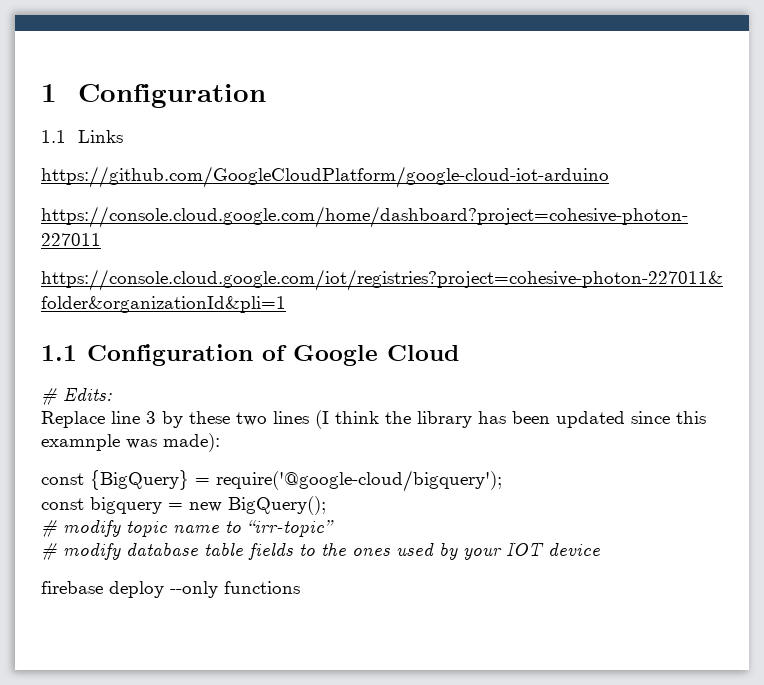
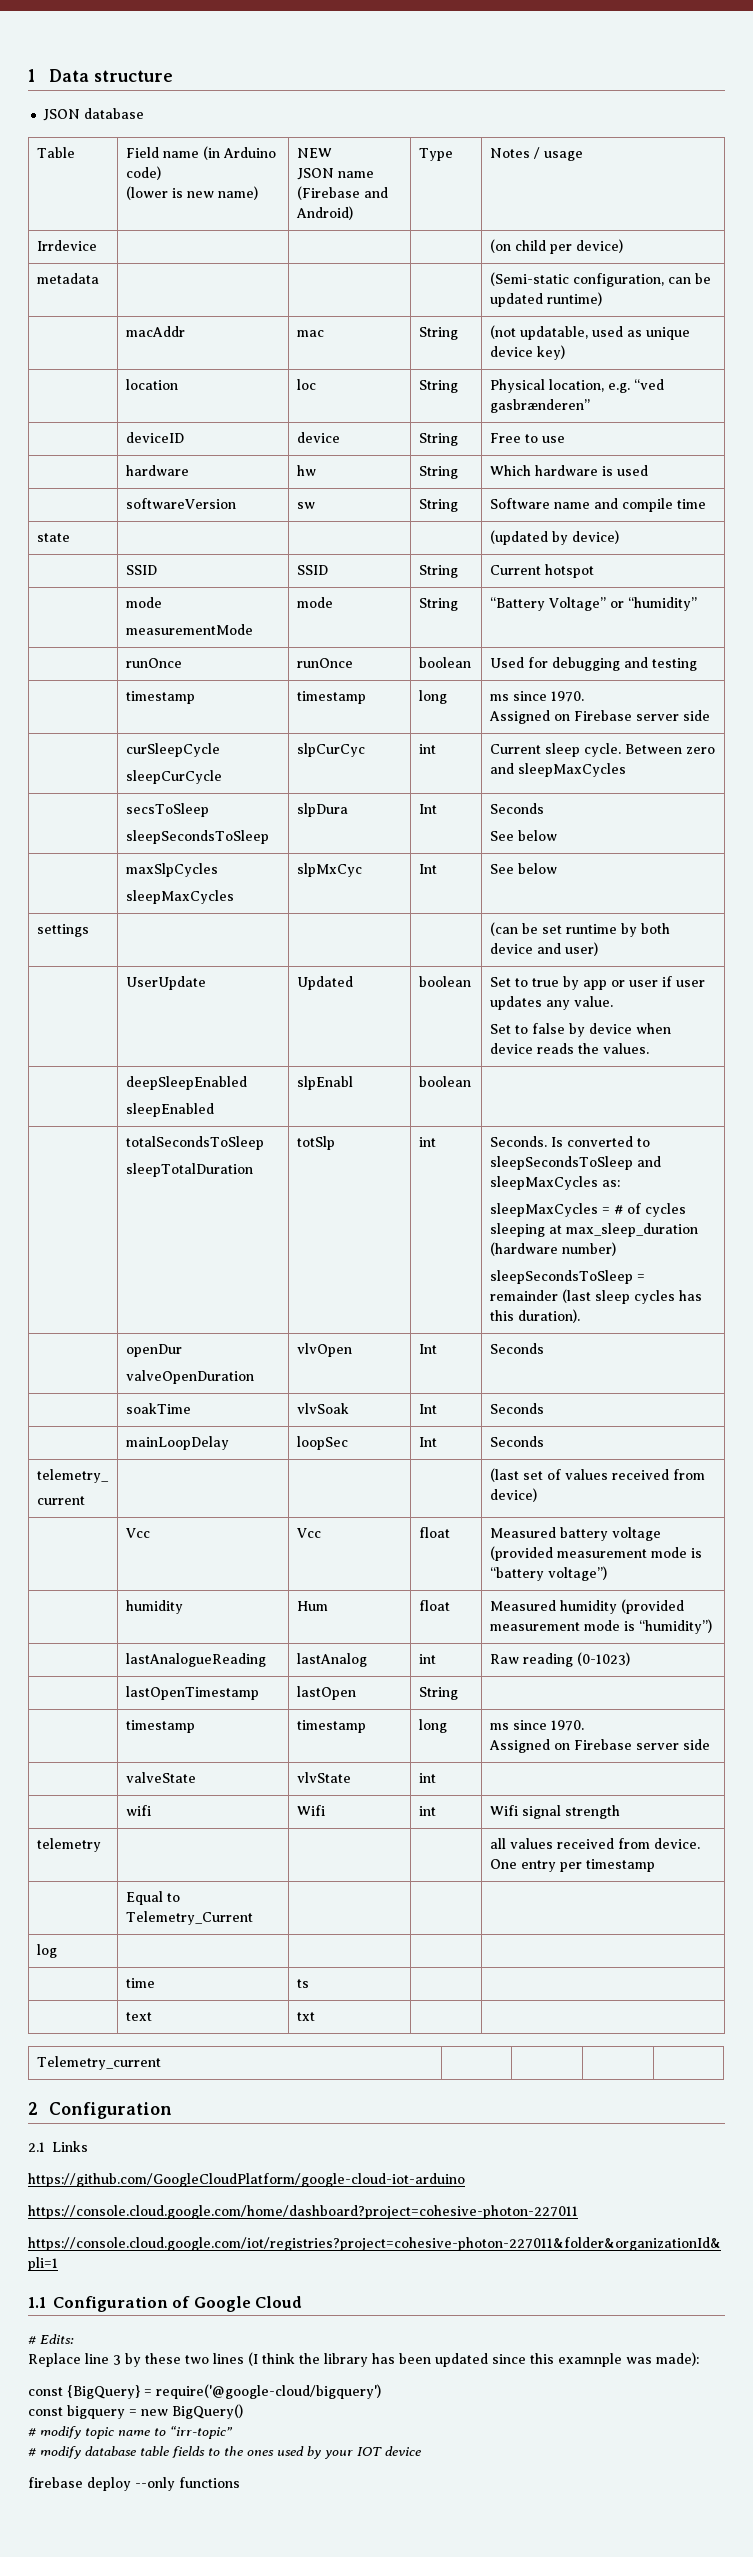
- 1 Configuration
+ 1 Data structure
+ JSON database
+ Table | Field name (in Arduino code)
+ (lower is new name) | NEW
+ JSON name (Firebase and Android) | Type | Notes / usage
+ Irrdevice | | | | (on child per device)
+ metadata | | | | (Semi-static configuration, can be updated runtime)
+ | macAddr | mac | String | (not updatable, used as unique device key)
+ | location | loc | String | Physical location, e.g. “ved gasbrænderen”
+ | deviceID | device | String | Free to use
+ | hardware | hw | String | Which hardware is used
+ | softwareVersion | sw | String | Software name and compile time
+ state | | | | (updated by device)
+ | SSID | SSID | String | Current hotspot
+ | mode
+ measurementMode | mode | String | “Battery Voltage” or “humidity”
+ | runOnce | runOnce | boolean | Used for debugging and testing
+ | timestamp | timestamp | long | ms since 1970.
+ Assigned on Firebase server side
+ | curSleepCycle
+ sleepCurCycle | slpCurCyc | int | Current sleep cycle. Between zero and sleepMaxCycles
+ | secsToSleep
+ sleepSecondsToSleep | slpDura | Int | Seconds
+ See below
+ | maxSlpCycles
+ sleepMaxCycles | slpMxCyc | Int | See below
+ settings | | | | (can be set runtime by both device and user)
+ | UserUpdate | Updated | boolean | Set to true by app or user if user updates any value.
+ Set to false by device when device reads the values.
+ | deepSleepEnabled
+ sleepEnabled | slpEnabl | boolean |
+ | totalSecondsToSleep
+ sleepTotalDuration | totSlp | int | Seconds. Is converted to sleepSecondsToSleep and sleepMaxCycles as:
+ sleepMaxCycles = # of cycles sleeping at max_sleep_duration (hardware number)
+ sleepSecondsToSleep = remainder (last sleep cycles has this duration).
+ | openDur
+ valveOpenDuration | vlvOpen | Int | Seconds
+ | soakTime | vlvSoak | Int | Seconds
+ | mainLoopDelay | loopSec | Int | Seconds
+ telemetry_
+ current | | | | (last set of values received from device)
+ | Vcc | Vcc | float | Measured battery voltage (provided measurement mode is “battery voltage”)
+ | humidity | Hum | float | Measured humidity (provided measurement mode is “humidity”)
+ | lastAnalogueReading | lastAnalog | int | Raw reading (0-1023)
+ | lastOpenTimestamp | lastOpen | String |
+ | timestamp | timestamp | long | ms since 1970.
+ Assigned on Firebase server side
+ | valveState | vlvState | int |
+ | wifi | Wifi | int | Wifi signal strength
+ telemetry | | | | all values received from device. One entry per timestamp
+ | Equal to Telemetry_Current | | |
+ log | | | |
+ | time | ts | |
+ | text | txt | |
+ Telemetry_current | | | |
+ 2 Configuration
- 1.1 Links
+ 2.1 Links
- const {BigQuery} = require('@google-cloud/bigquery');
+ const {BigQuery} = require('@google-cloud/bigquery')
- const bigquery = new BigQuery();
+ const bigquery = new BigQuery()

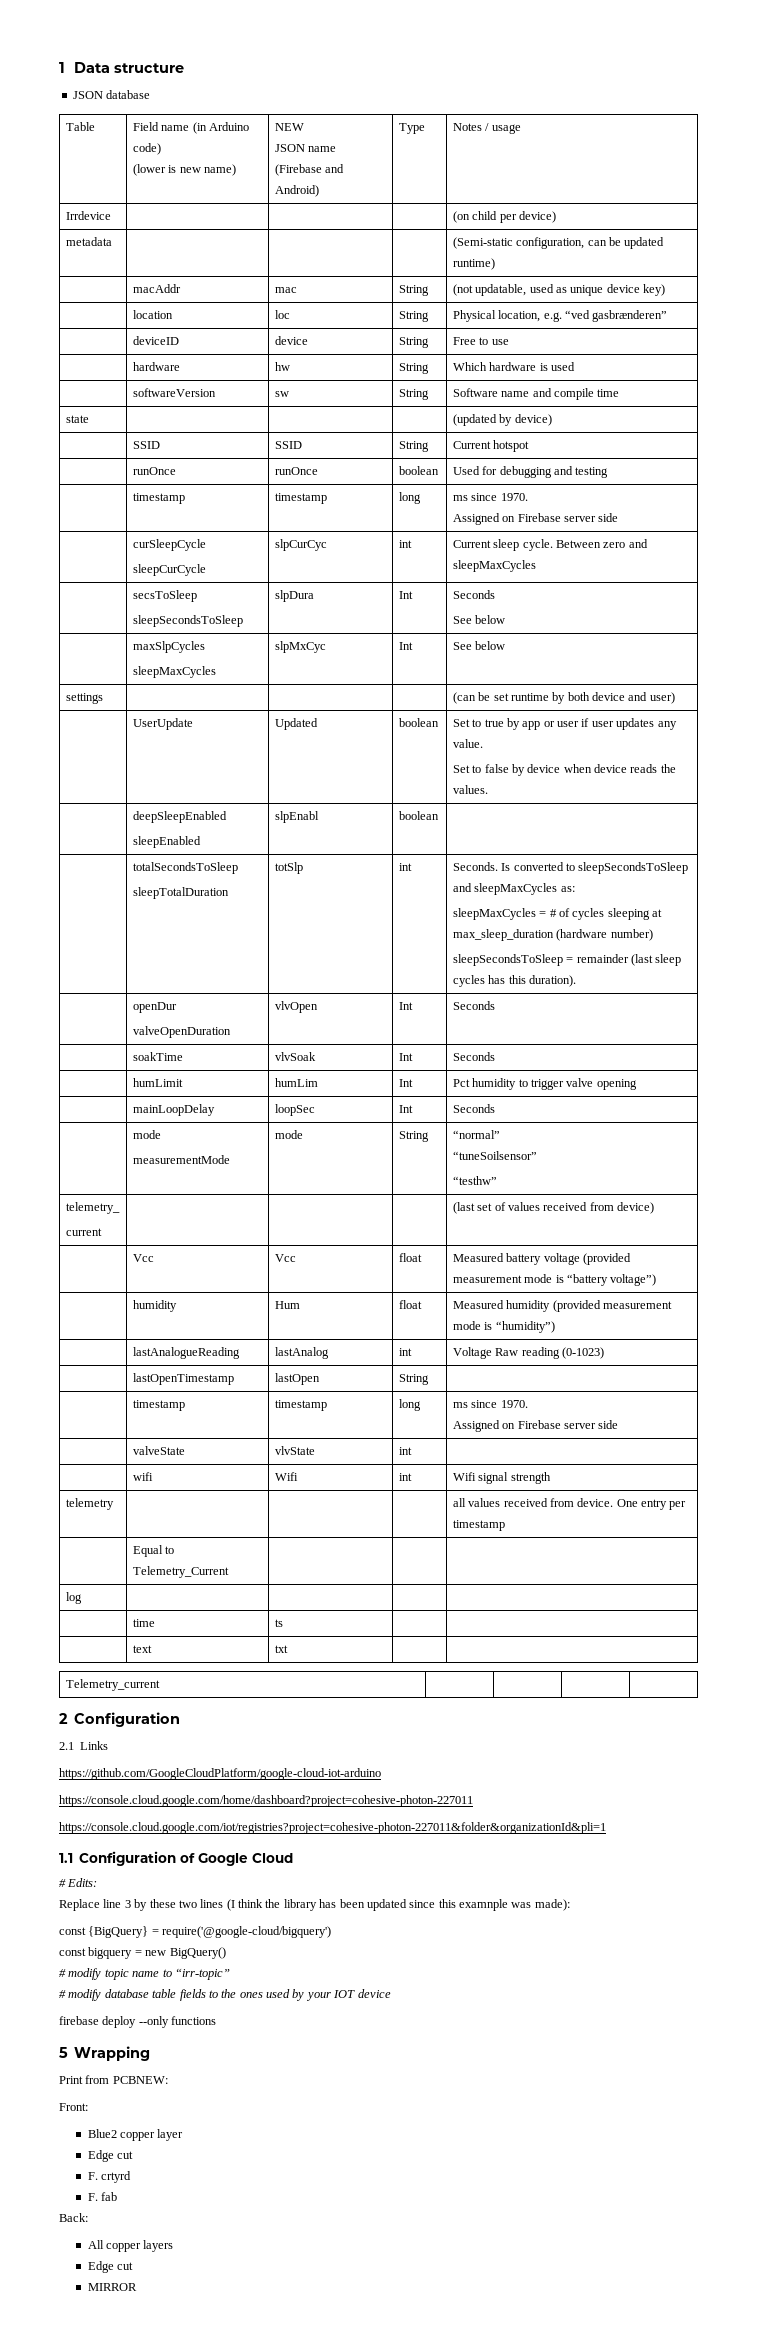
  | SSID | SSID | String | Current hotspot
- | mode
- measurementMode | mode | String | “Battery Voltage” or “humidity”
+ | humLimit | humLim | Int | Pct humidity to trigger valve opening
  | mainLoopDelay | loopSec | Int | Seconds
+ | mode
+ measurementMode | mode | String | “normal”
+ “tuneSoilsensor”
+ “testhw”
- | lastAnalogueReading | lastAnalog | int | Raw reading (0-1023)
+ | lastAnalogueReading | lastAnalog | int | Voltage Raw reading (0-1023)
+ 5 Wrapping
+ Print from PCBNEW:
+ Front:
+ Blue2 copper layer
+ Edge cut
+ F. crtyrd
+ F. fab
+ Back:
+ All copper layers
+ Edge cut
+ MIRROR

